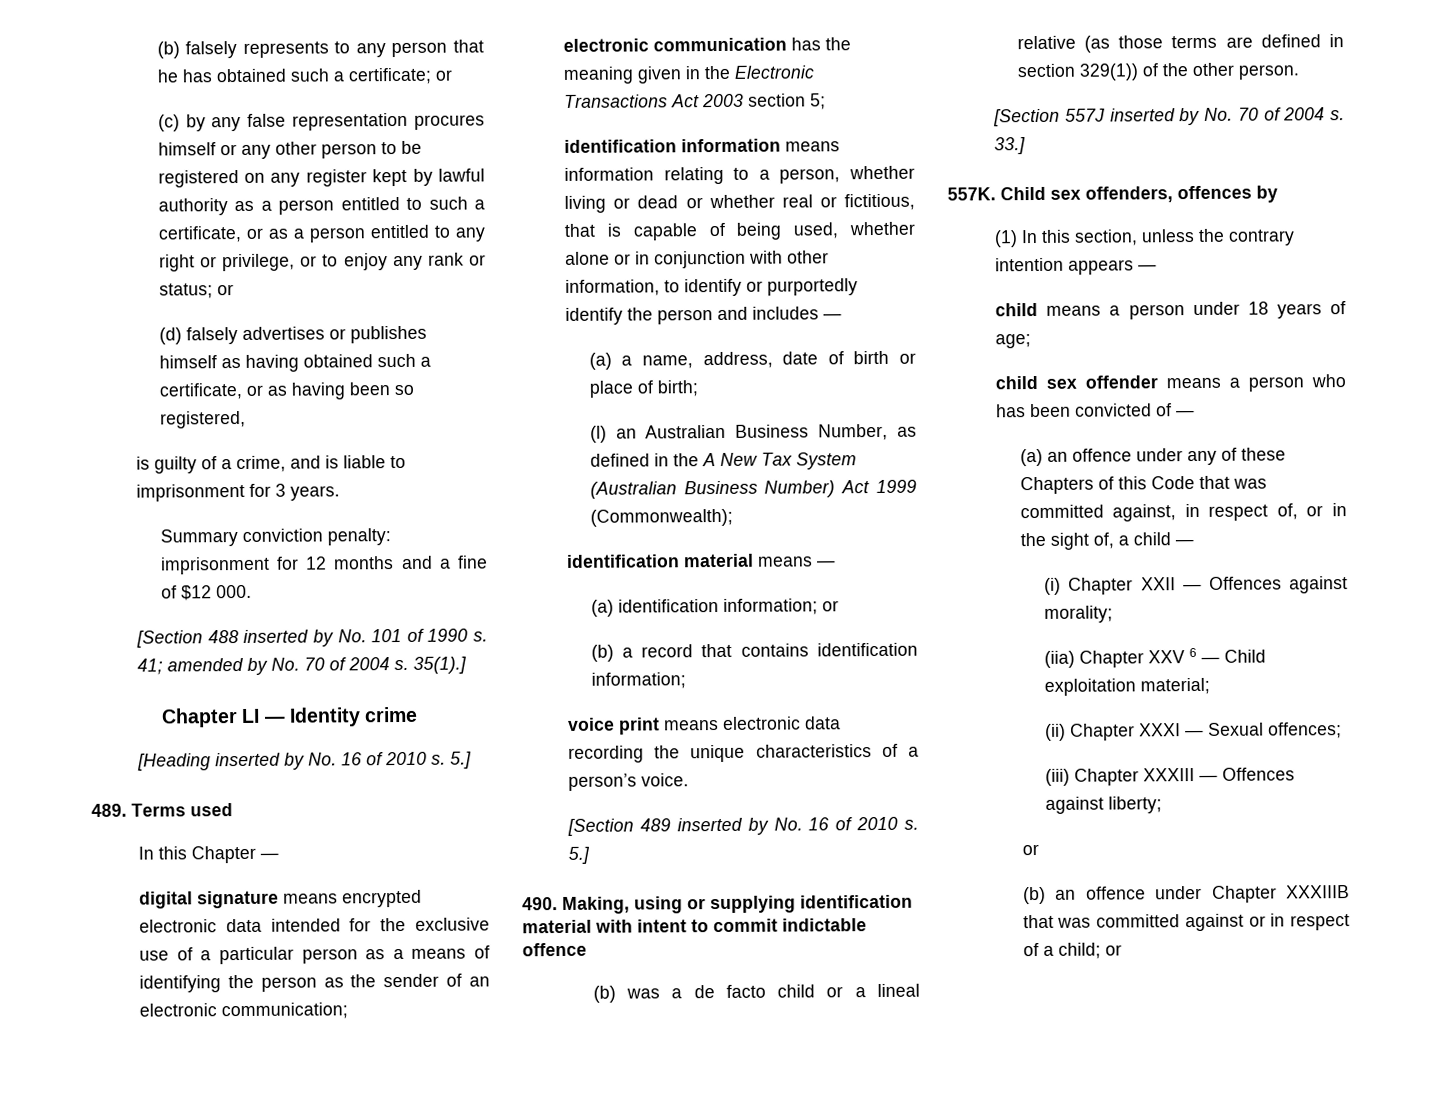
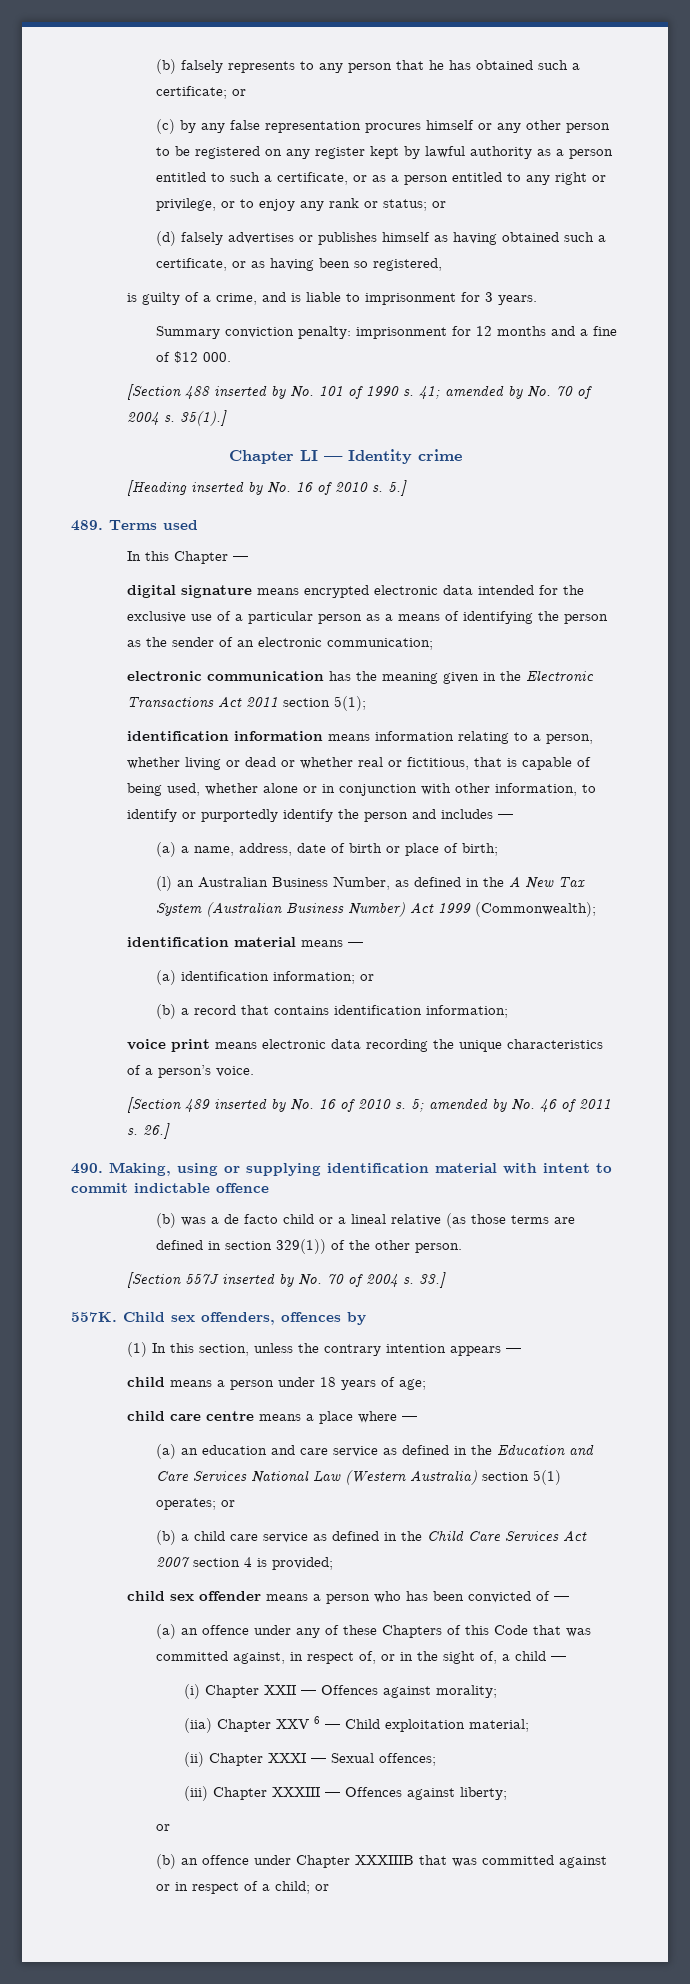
- electronic communication has the meaning given in the Electronic Transactions Act 2003 section 5;
+ electronic communication has the meaning given in the Electronic Transactions Act 2011 section 5(1);
- [Section 489 inserted by No. 16 of 2010 s. 5.]
+ [Section 489 inserted by No. 16 of 2010 s. 5; amended by No. 46 of 2011 s. 26.]
+ child care centre means a place where —
+ (a) an education and care service as defined in the Education and Care Services National Law (Western Australia) section 5(1) operates; or
+ (b) a child care service as defined in the Child Care Services Act 2007 section 4 is provided;

